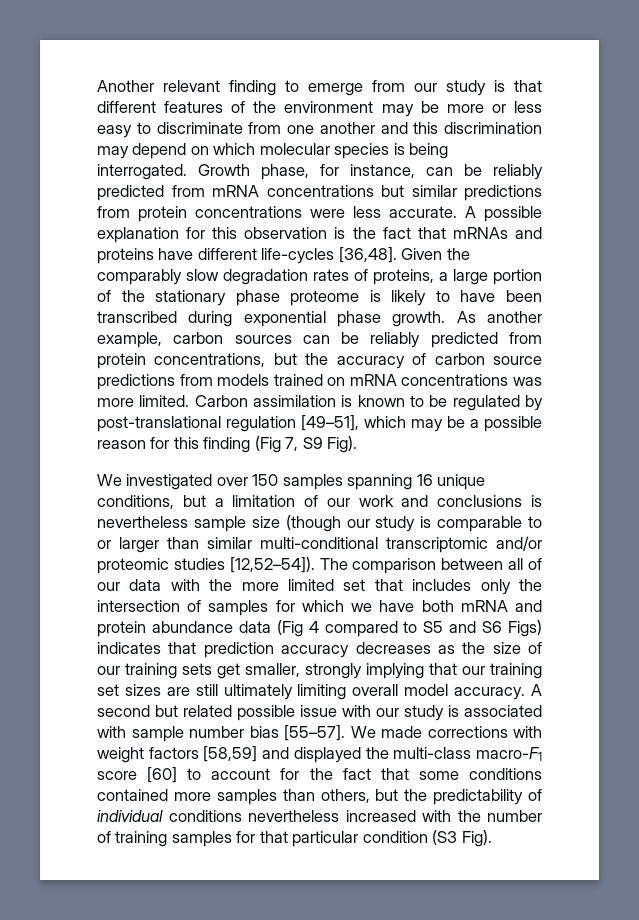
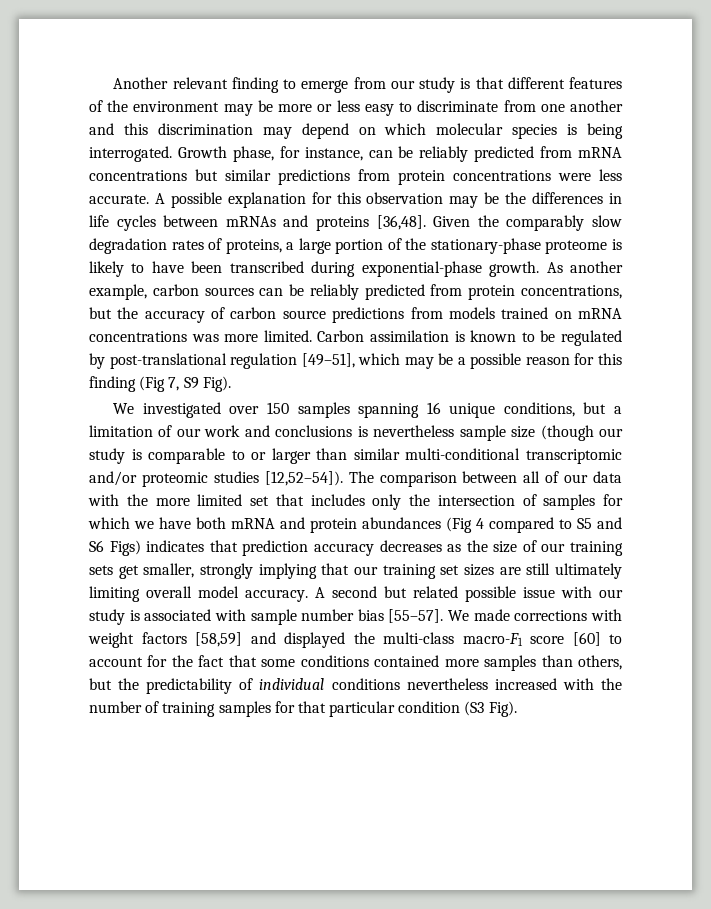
- A possible explanation for this observation is the fact that mRNAs and proteins have different life-cycles [36,48].
+ A possible explanation for this observation may be the differences in life cycles between mRNAs and proteins [36,48].
- Given the comparably slow degradation rates of proteins, a large portion of the stationary phase proteome is likely to have been transcribed during exponential phase growth.
+ Given the comparably slow degradation rates of proteins, a large portion of the stationary-phase proteome is likely to have been transcribed during exponential-phase growth.
- The comparison between all of our data with the more limited set that includes only the intersection of samples for which we have both mRNA and protein abundance data (Fig 4 compared to S5 and S6 Figs) indicates that prediction accuracy decreases as the size of our training sets get smaller, strongly implying that our training set sizes are still ultimately limiting overall model accuracy.
+ The comparison between all of our data with the more limited set that includes only the intersection of samples for which we have both mRNA and protein abundances (Fig 4 compared to S5 and S6 Figs) indicates that prediction accuracy decreases as the size of our training sets get smaller, strongly implying that our training set sizes are still ultimately limiting overall model accuracy.

